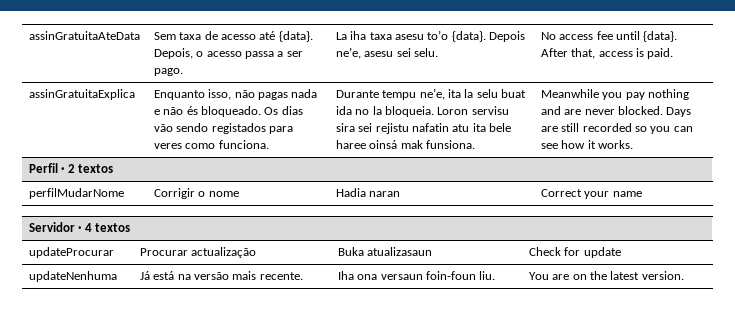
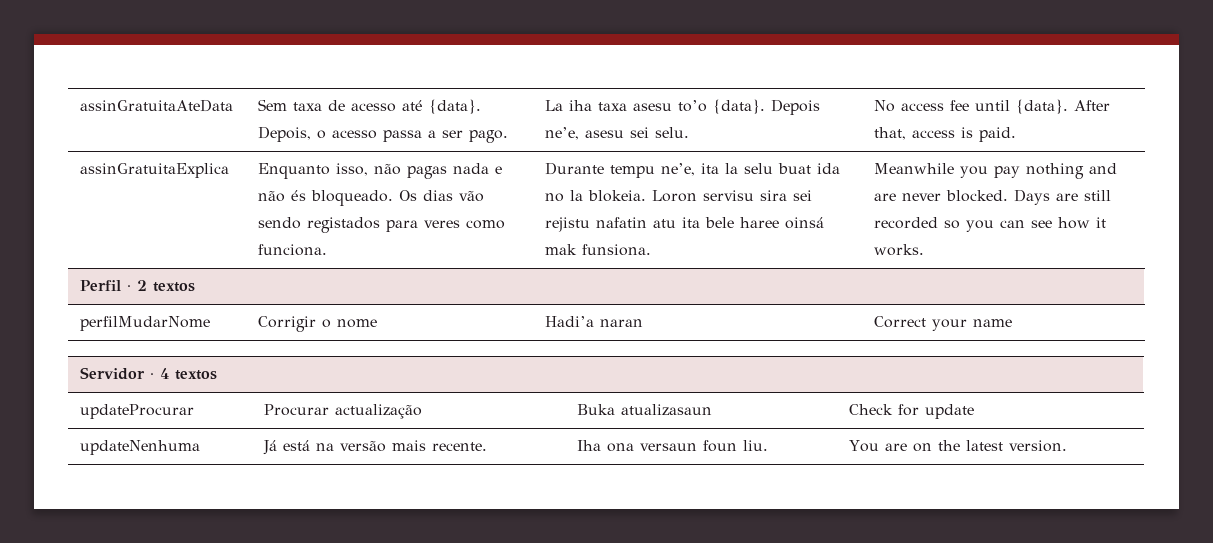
- Durante tempu ne’e, ita la selu buat ida no la bloqueia.
+ Durante tempu ne’e, ita la selu buat ida no la blokeia.
- perfilMudarNome | Corrigir o nome | Hadia naran | Correct your name
+ perfilMudarNome | Corrigir o nome | Hadi’a naran | Correct your name
- updateNenhuma | Já está na versão mais recente. | Iha ona versaun foin-foun liu. | You are on the latest version.
+ updateNenhuma | Já está na versão mais recente. | Iha ona versaun foun liu. | You are on the latest version.

